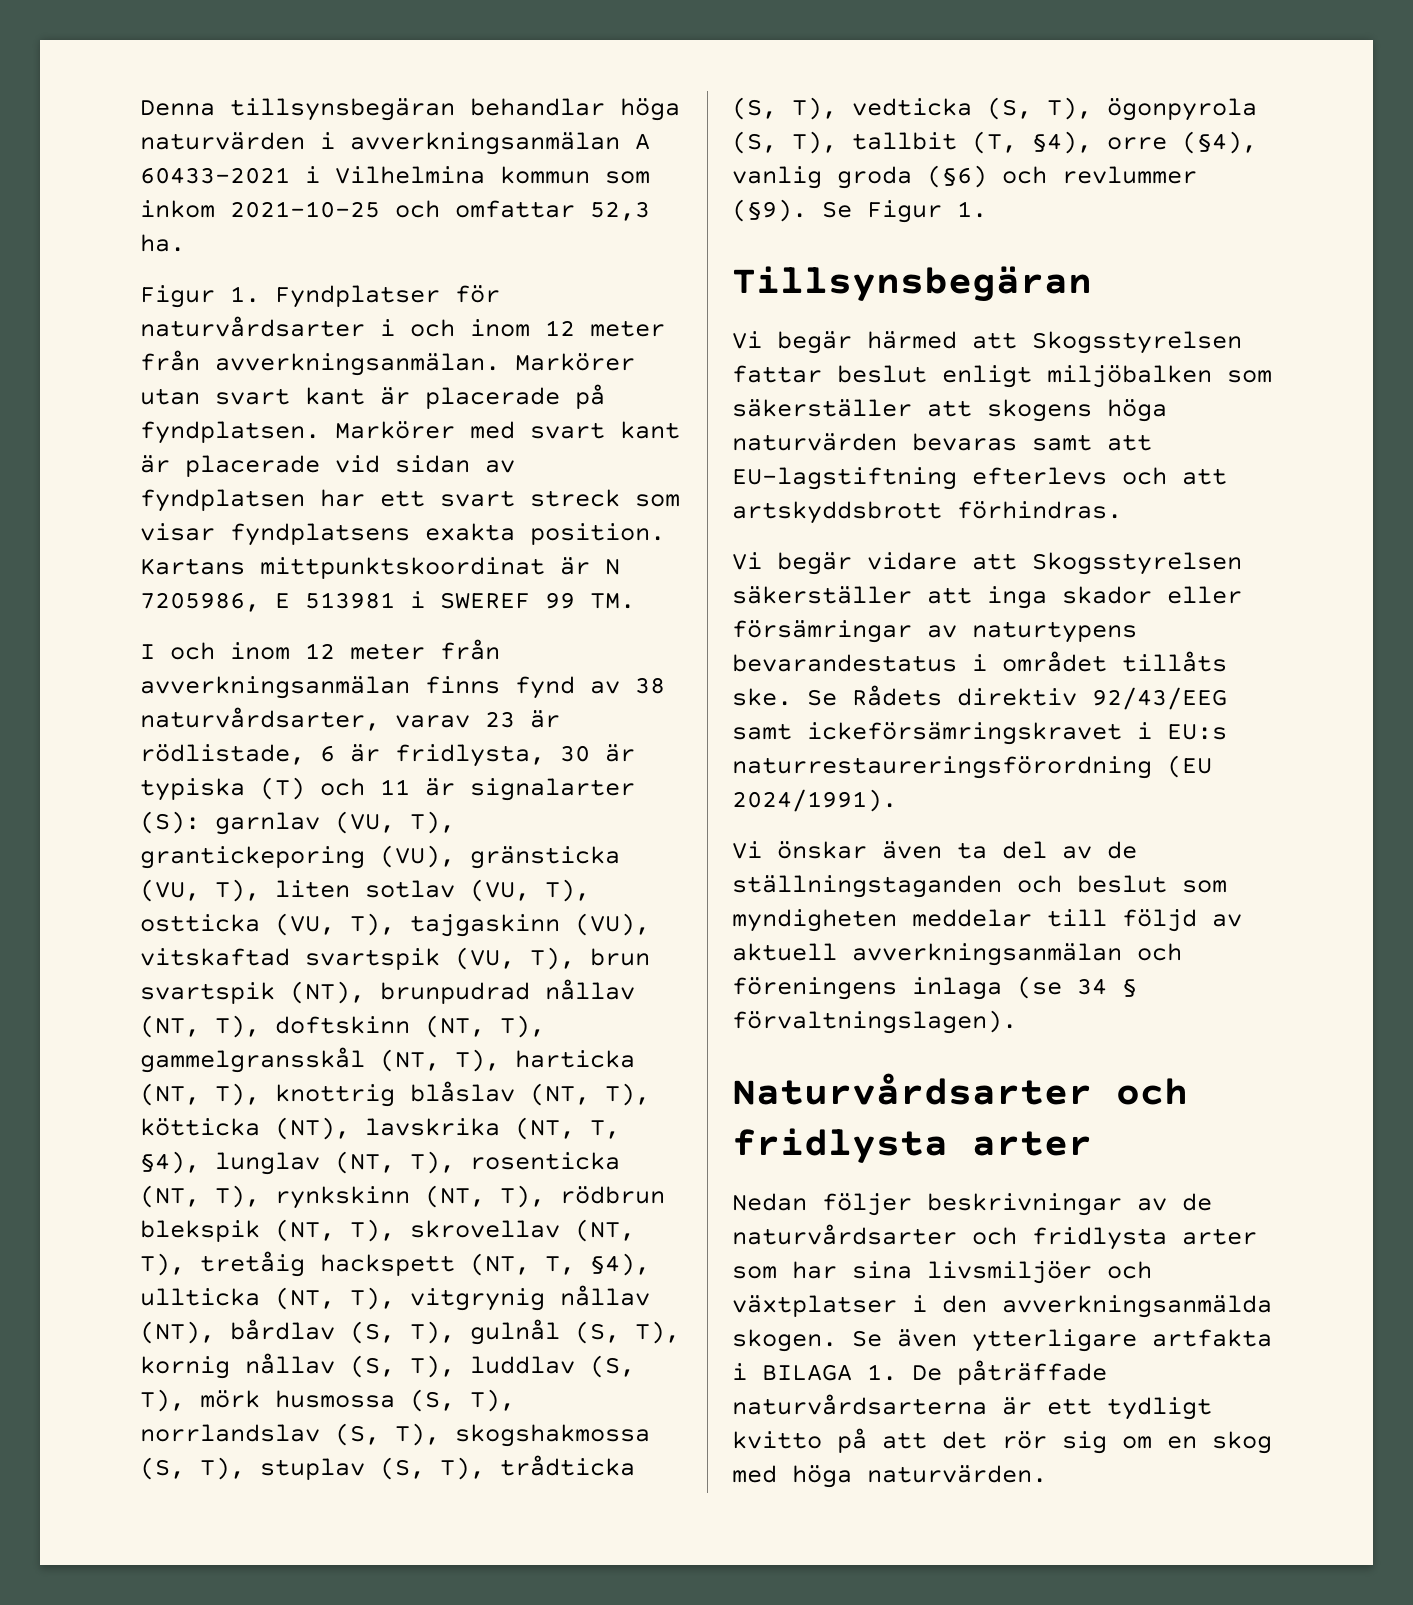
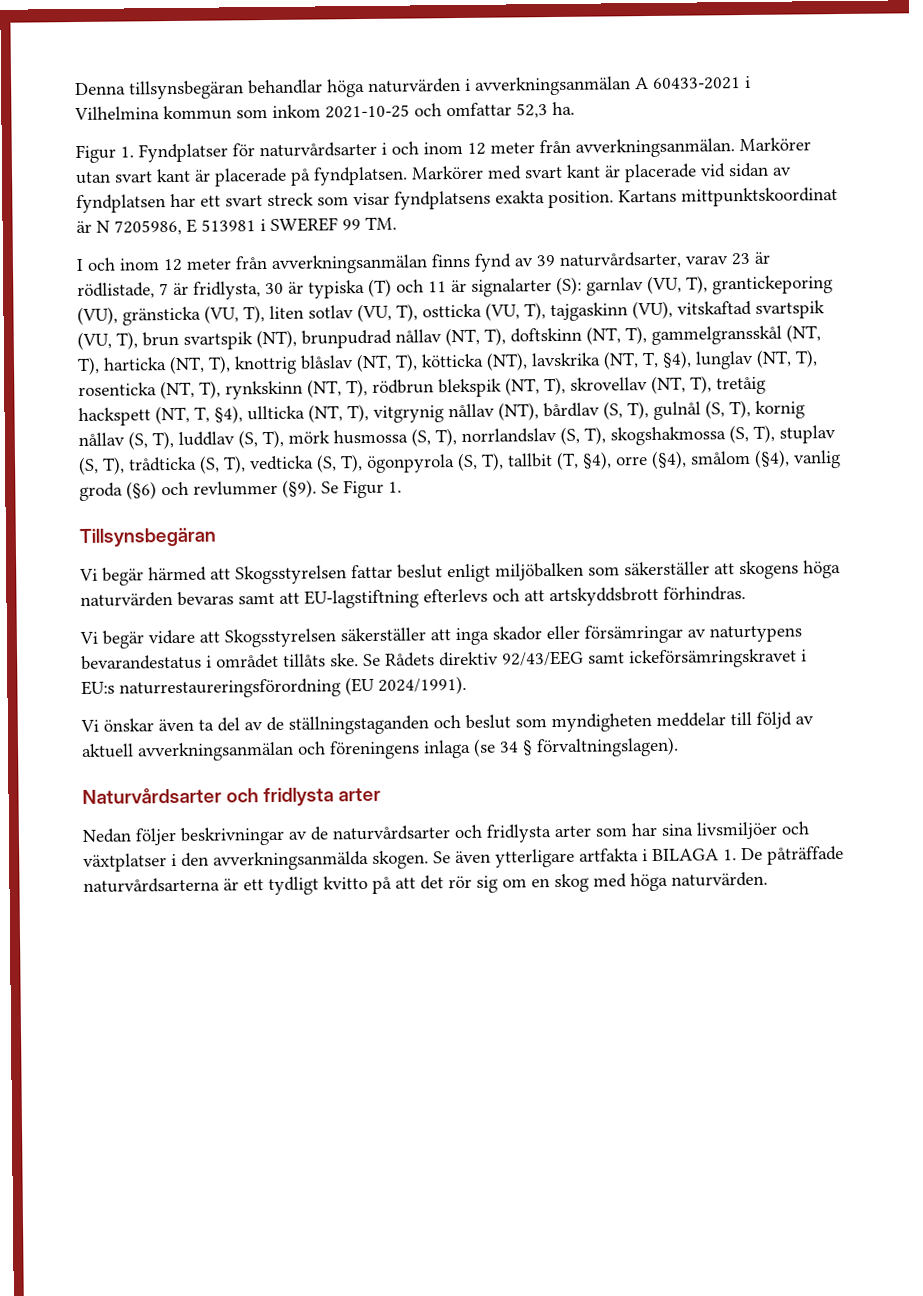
- I och inom 12 meter från avverkningsanmälan finns fynd av 38 naturvårdsarter, varav 23 är rödlistade, 6 är fridlysta, 30 är typiska (T) och 11 är signalarter (S):
+ I och inom 12 meter från avverkningsanmälan finns fynd av 39 naturvårdsarter, varav 23 är rödlistade, 7 är fridlysta, 30 är typiska (T) och 11 är signalarter (S):
- garnlav (VU, T), grantickeporing (VU), gränsticka (VU, T), liten sotlav (VU, T), ostticka (VU, T), tajgaskinn (VU), vitskaftad svartspik (VU, T), brun svartspik (NT), brunpudrad nållav (NT, T), doftskinn (NT, T), gammelgransskål (NT, T), harticka (NT, T), knottrig blåslav (NT, T), kötticka (NT), lavskrika (NT, T, §4), lunglav (NT, T), rosenticka (NT, T), rynkskinn (NT, T), rödbrun blekspik (NT, T), skrovellav (NT, T), tretåig hackspett (NT, T, §4), ullticka (NT, T), vitgrynig nållav (NT), bårdlav (S, T), gulnål (S, T), kornig nållav (S, T), luddlav (S, T), mörk husmossa (S, T), norrlandslav (S, T), skogshakmossa (S, T), stuplav (S, T), trådticka (S, T), vedticka (S, T), ögonpyrola (S, T), tallbit (T, §4), orre (§4), vanlig groda (§6) och revlummer (§9).
+ garnlav (VU, T), grantickeporing (VU), gränsticka (VU, T), liten sotlav (VU, T), ostticka (VU, T), tajgaskinn (VU), vitskaftad svartspik (VU, T), brun svartspik (NT), brunpudrad nållav (NT, T), doftskinn (NT, T), gammelgransskål (NT, T), harticka (NT, T), knottrig blåslav (NT, T), kötticka (NT), lavskrika (NT, T, §4), lunglav (NT, T), rosenticka (NT, T), rynkskinn (NT, T), rödbrun blekspik (NT, T), skrovellav (NT, T), tretåig hackspett (NT, T, §4), ullticka (NT, T), vitgrynig nållav (NT), bårdlav (S, T), gulnål (S, T), kornig nållav (S, T), luddlav (S, T), mörk husmossa (S, T), norrlandslav (S, T), skogshakmossa (S, T), stuplav (S, T), trådticka (S, T), vedticka (S, T), ögonpyrola (S, T), tallbit (T, §4), orre (§4), smålom (§4), vanlig groda (§6) och revlummer (§9).

